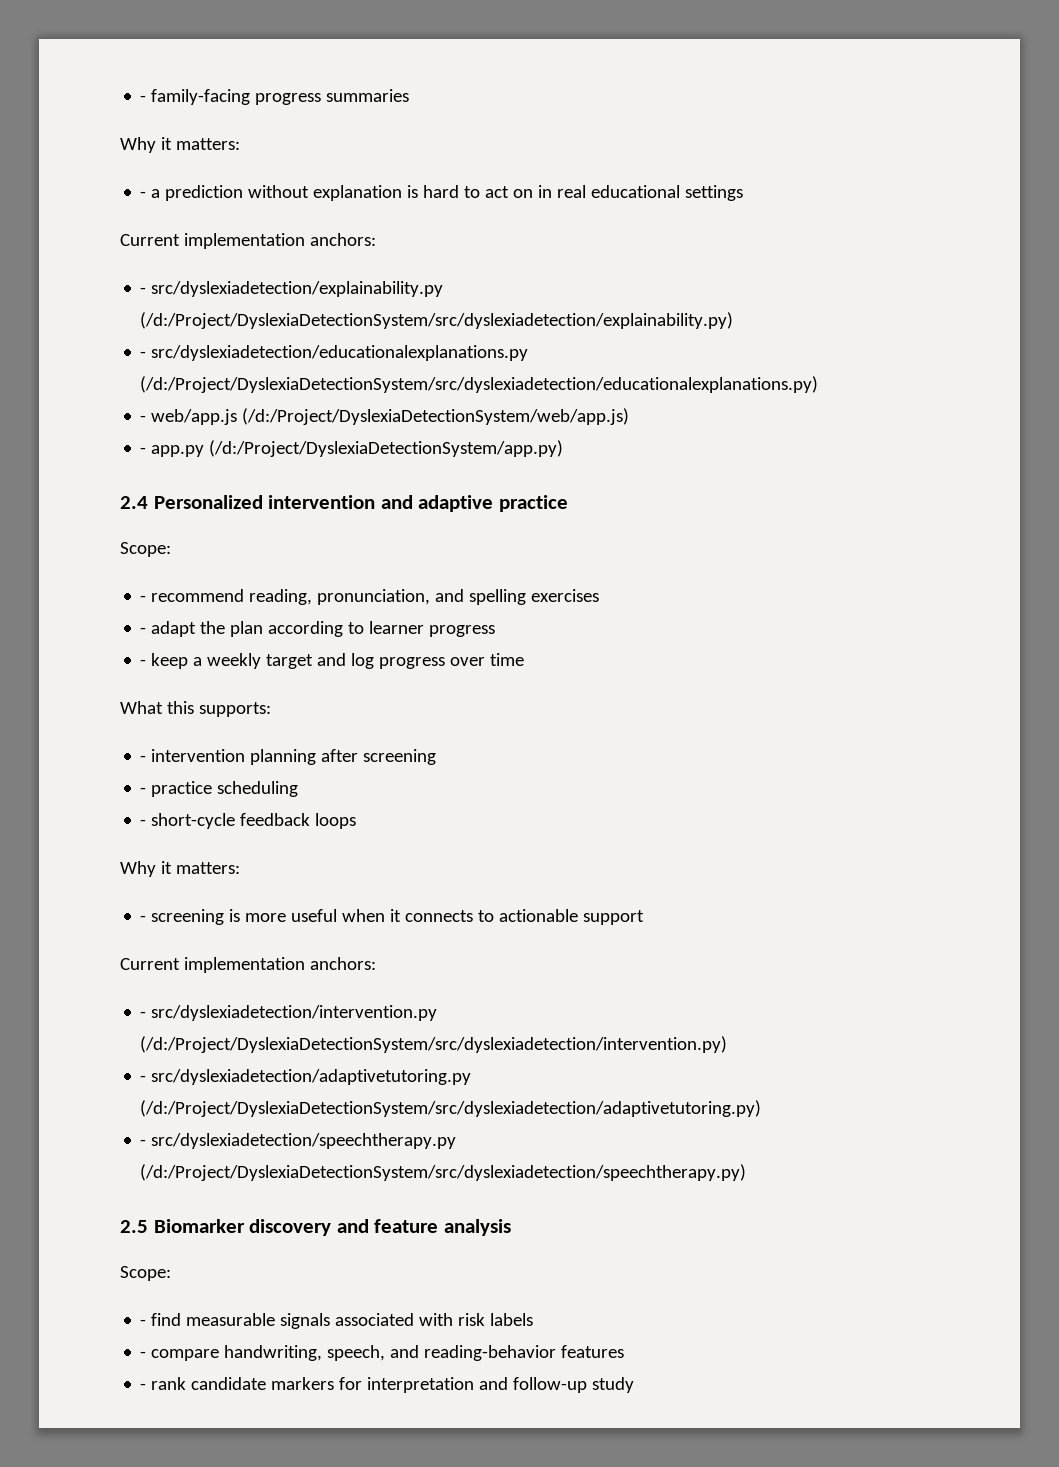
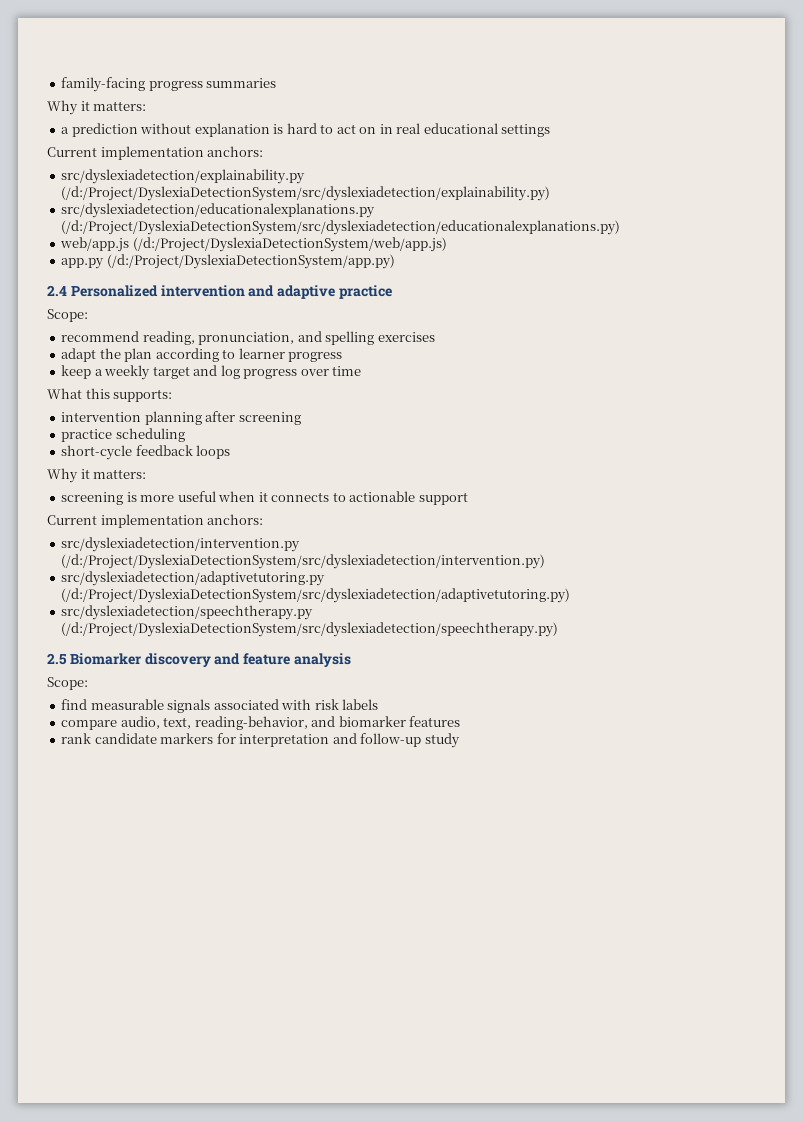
- - family-facing progress summaries
+ family-facing progress summaries
- - a prediction without explanation is hard to act on in real educational settings
+ a prediction without explanation is hard to act on in real educational settings
- - src/dyslexiadetection/explainability.py (/d:/Project/DyslexiaDetectionSystem/src/dyslexiadetection/explainability.py)
+ src/dyslexiadetection/explainability.py (/d:/Project/DyslexiaDetectionSystem/src/dyslexiadetection/explainability.py)
- - src/dyslexiadetection/educationalexplanations.py (/d:/Project/DyslexiaDetectionSystem/src/dyslexiadetection/educationalexplanations.py)
+ src/dyslexiadetection/educationalexplanations.py (/d:/Project/DyslexiaDetectionSystem/src/dyslexiadetection/educationalexplanations.py)
- - web/app.js (/d:/Project/DyslexiaDetectionSystem/web/app.js)
+ web/app.js (/d:/Project/DyslexiaDetectionSystem/web/app.js)
- - app.py (/d:/Project/DyslexiaDetectionSystem/app.py)
+ app.py (/d:/Project/DyslexiaDetectionSystem/app.py)
- - recommend reading, pronunciation, and spelling exercises
+ recommend reading, pronunciation, and spelling exercises
- - adapt the plan according to learner progress
+ adapt the plan according to learner progress
- - keep a weekly target and log progress over time
+ keep a weekly target and log progress over time
- - intervention planning after screening
+ intervention planning after screening
- - practice scheduling
+ practice scheduling
- - short-cycle feedback loops
+ short-cycle feedback loops
- - screening is more useful when it connects to actionable support
+ screening is more useful when it connects to actionable support
- - src/dyslexiadetection/intervention.py (/d:/Project/DyslexiaDetectionSystem/src/dyslexiadetection/intervention.py)
+ src/dyslexiadetection/intervention.py (/d:/Project/DyslexiaDetectionSystem/src/dyslexiadetection/intervention.py)
- - src/dyslexiadetection/adaptivetutoring.py (/d:/Project/DyslexiaDetectionSystem/src/dyslexiadetection/adaptivetutoring.py)
+ src/dyslexiadetection/adaptivetutoring.py (/d:/Project/DyslexiaDetectionSystem/src/dyslexiadetection/adaptivetutoring.py)
- - src/dyslexiadetection/speechtherapy.py (/d:/Project/DyslexiaDetectionSystem/src/dyslexiadetection/speechtherapy.py)
+ src/dyslexiadetection/speechtherapy.py (/d:/Project/DyslexiaDetectionSystem/src/dyslexiadetection/speechtherapy.py)
- - find measurable signals associated with risk labels
+ find measurable signals associated with risk labels
- - compare handwriting, speech, and reading-behavior features
+ compare audio, text, reading-behavior, and biomarker features
- - rank candidate markers for interpretation and follow-up study
+ rank candidate markers for interpretation and follow-up study

